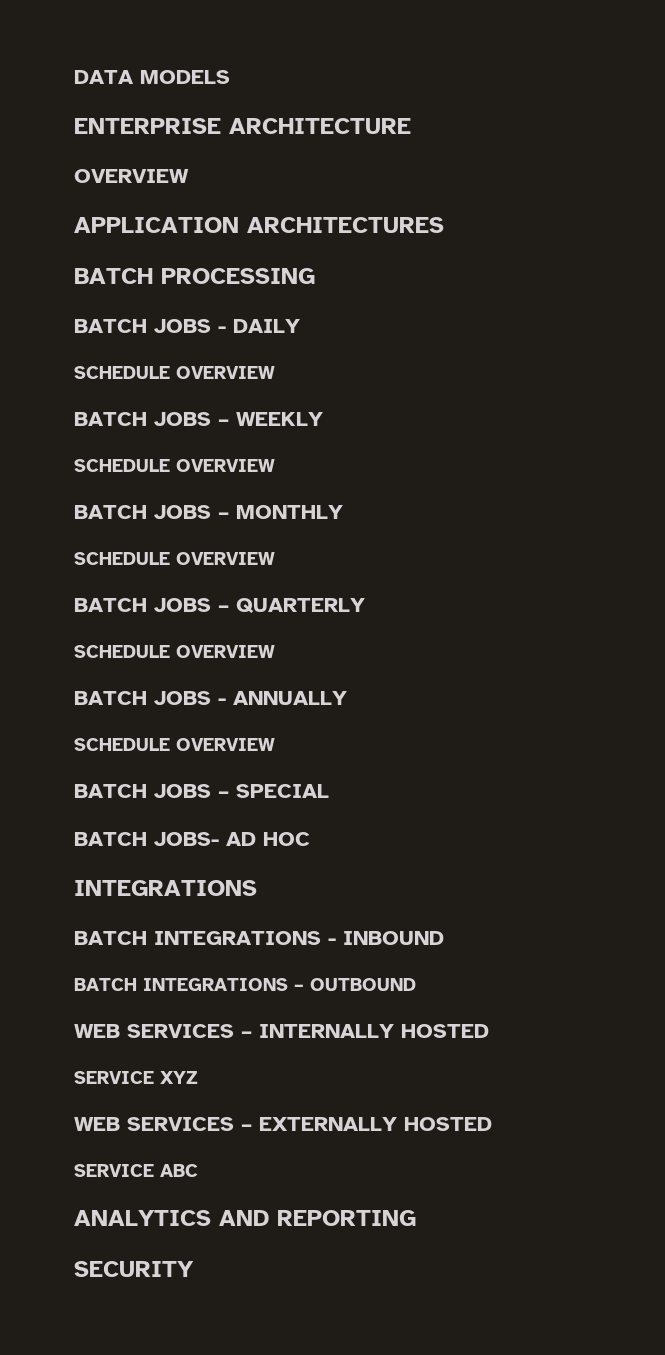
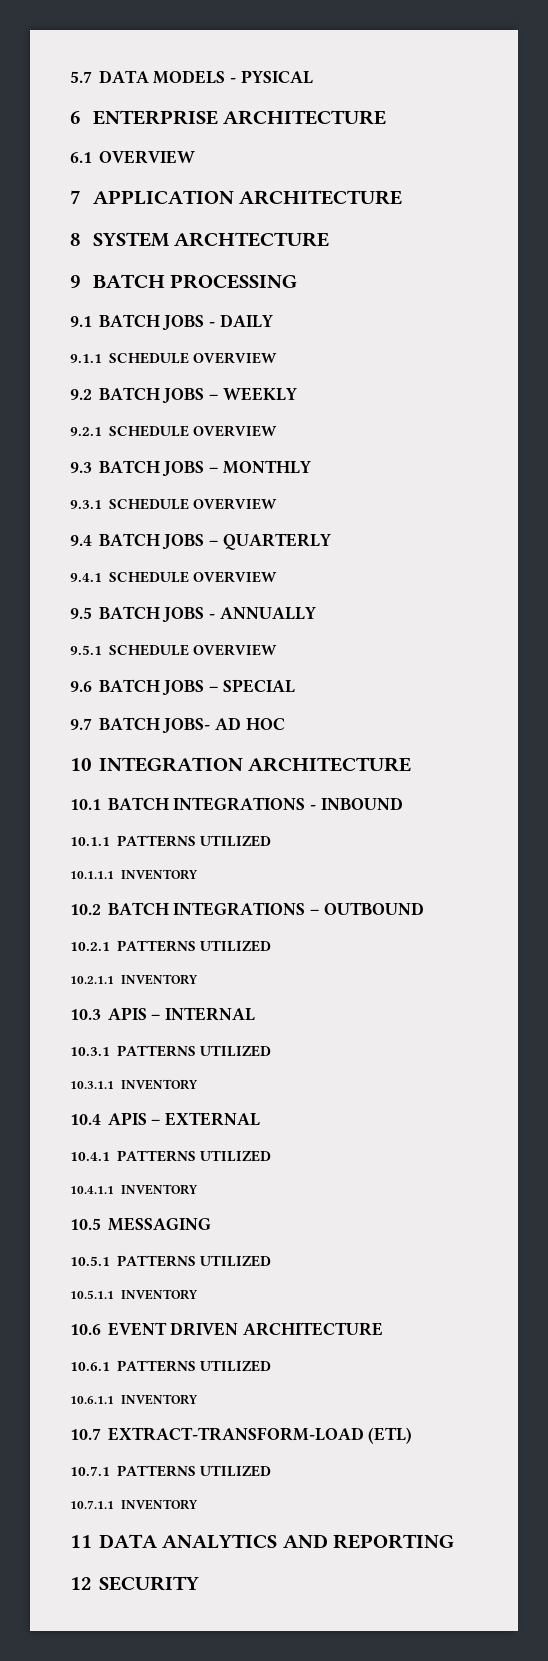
- DATA MODELS
- ENTERPRISE ARCHITECTURE
- OVERVIEW
- APPLICATION ARCHITECTURES
- BATCH PROCESSING
+ 5.7 DATA MODELS - PYSICAL
+ 6 ENTERPRISE ARCHITECTURE
+ 6.1 OVERVIEW
+ 7 APPLICATION ARCHITECTURE
+ 8 SYSTEM ARCHTECTURE
+ 9 BATCH PROCESSING
- BATCH JOBS - DAILY
- SCHEDULE OVERVIEW
- BATCH JOBS – WEEKLY
- SCHEDULE OVERVIEW
- BATCH JOBS – MONTHLY
- SCHEDULE OVERVIEW
- BATCH JOBS – QUARTERLY
- SCHEDULE OVERVIEW
- BATCH JOBS - ANNUALLY
- SCHEDULE OVERVIEW
- BATCH JOBS – SPECIAL
+ 9.1 BATCH JOBS - DAILY
+ 9.1.1 SCHEDULE OVERVIEW
+ 9.2 BATCH JOBS – WEEKLY
+ 9.2.1 SCHEDULE OVERVIEW
+ 9.3 BATCH JOBS – MONTHLY
+ 9.3.1 SCHEDULE OVERVIEW
+ 9.4 BATCH JOBS – QUARTERLY
+ 9.4.1 SCHEDULE OVERVIEW
+ 9.5 BATCH JOBS - ANNUALLY
+ 9.5.1 SCHEDULE OVERVIEW
+ 9.6 BATCH JOBS – SPECIAL
- BATCH JOBS- AD HOC
- INTEGRATIONS
- BATCH INTEGRATIONS - INBOUND
+ 9.7 BATCH JOBS- AD HOC
+ 10 INTEGRATION ARCHITECTURE
+ 10.1 BATCH INTEGRATIONS - INBOUND
- BATCH INTEGRATIONS – OUTBOUND
- WEB SERVICES – INTERNALLY HOSTED
- SERVICE XYZ
- WEB SERVICES – EXTERNALLY HOSTED
- SERVICE ABC
- ANALYTICS AND REPORTING
+ 10.1.1 PATTERNS UTILIZED
+ 10.1.1.1 INVENTORY
+ 10.2 BATCH INTEGRATIONS – OUTBOUND
+ 10.2.1 PATTERNS UTILIZED
+ 10.2.1.1 INVENTORY
+ 10.3 APIS – INTERNAL
+ 10.3.1 PATTERNS UTILIZED
+ 10.3.1.1 INVENTORY
+ 10.4 APIS – EXTERNAL
+ 10.4.1 PATTERNS UTILIZED
+ 10.4.1.1 INVENTORY
+ 10.5 MESSAGING
+ 10.5.1 PATTERNS UTILIZED
+ 10.5.1.1 INVENTORY
+ 10.6 EVENT DRIVEN ARCHITECTURE
+ 10.6.1 PATTERNS UTILIZED
+ 10.6.1.1 INVENTORY
+ 10.7 EXTRACT-TRANSFORM-LOAD (ETL)
+ 10.7.1 PATTERNS UTILIZED
+ 10.7.1.1 INVENTORY
+ 11 DATA ANALYTICS AND REPORTING
- SECURITY
+ 12 SECURITY

